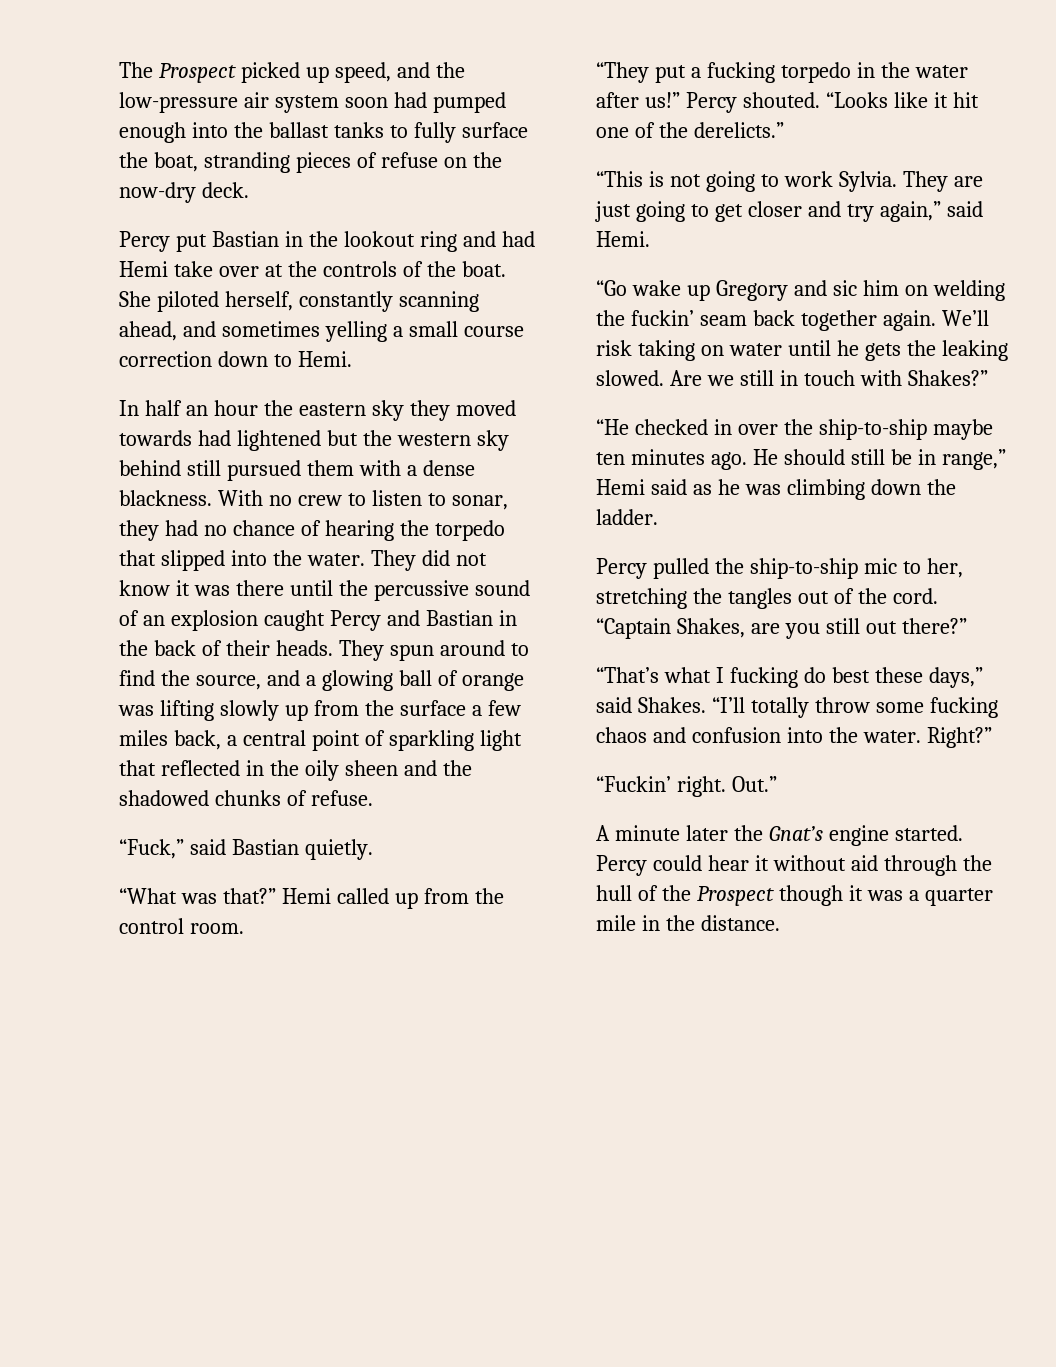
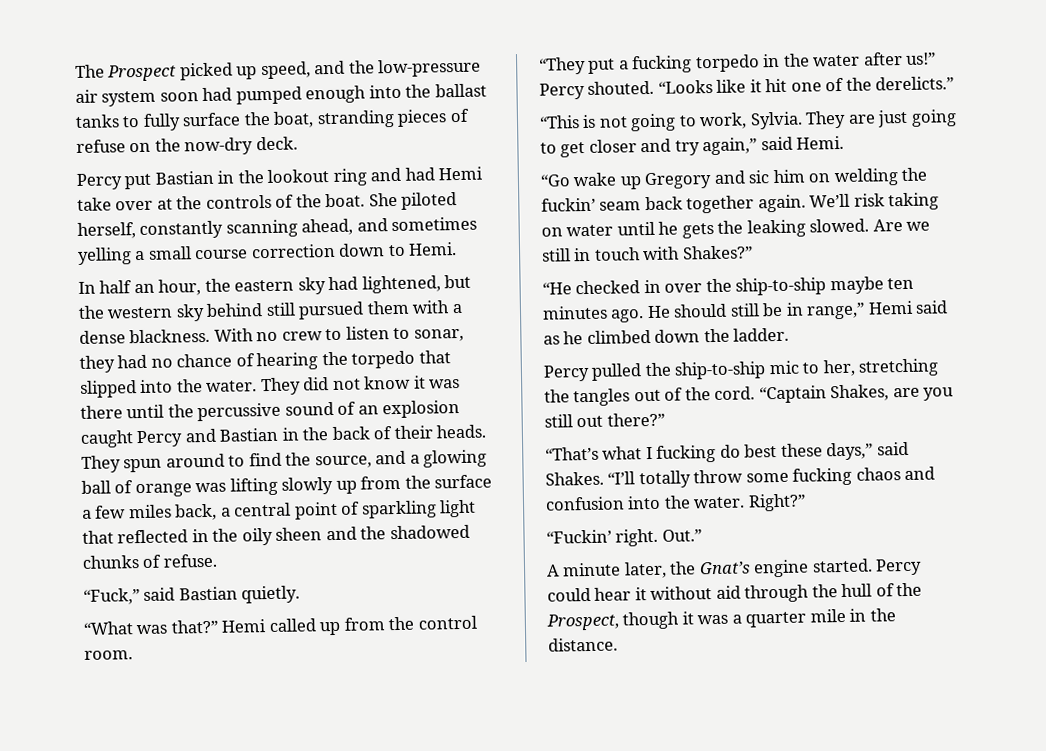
- In half an hour the eastern sky they moved towards had lightened but the western sky behind still pursued them with a dense blackness.
+ In half an hour, the eastern sky had lightened, but the western sky behind still pursued them with a dense blackness.
- “This is not going to work Sylvia.
+ “This is not going to work, Sylvia.
- He should still be in range,” Hemi said as he was climbing down the ladder.
+ He should still be in range,” Hemi said as he climbed down the ladder.
- A minute later the Gnat’s engine started.
+ A minute later, the Gnat’s engine started.
- Percy could hear it without aid through the hull of the Prospect though it was a quarter mile in the distance.
+ Percy could hear it without aid through the hull of the Prospect, though it was a quarter mile in the distance.

